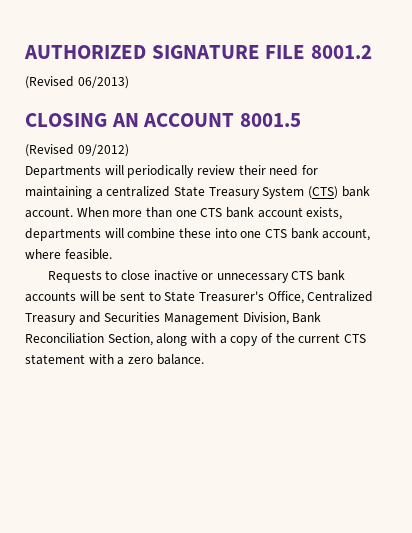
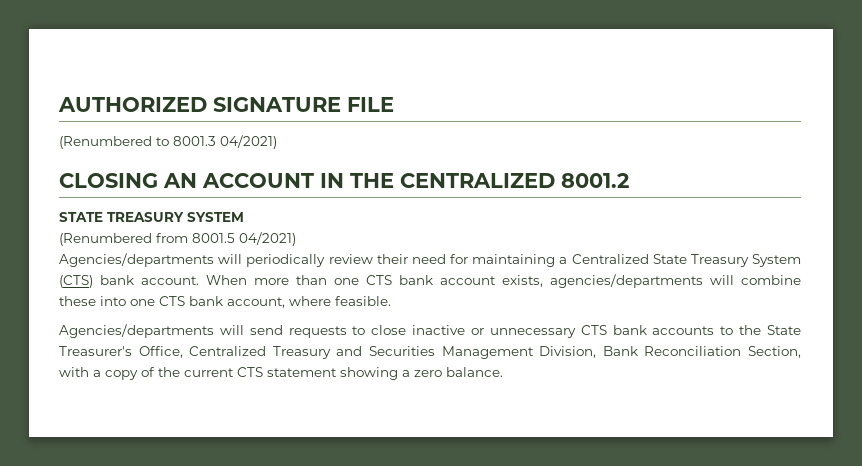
- AUTHORIZED SIGNATURE FILE 8001.2
- (Revised 06/2013)
+ AUTHORIZED SIGNATURE FILE
+ (Renumbered to 8001.3 04/2021)
- CLOSING AN ACCOUNT 8001.5
- (Revised 09/2012)
- Departments will periodically review their need for maintaining a centralized State Treasury System (CTS) bank account.
+ CLOSING AN ACCOUNT IN THE CENTRALIZED 8001.2
+ STATE TREASURY SYSTEM
+ (Renumbered from 8001.5 04/2021)
+ Agencies/departments will periodically review their need for maintaining a Centralized State Treasury System (CTS) bank account.
- When more than one CTS bank account exists, departments will combine these into one CTS bank account, where feasible.
+ When more than one CTS bank account exists, agencies/departments will combine these into one CTS bank account, where feasible.
- Requests to close inactive or unnecessary CTS bank accounts will be sent to State Treasurer's Office, Centralized Treasury and Securities Management Division, Bank Reconciliation Section, along with a copy of the current CTS statement with a zero balance.
+ Agencies/departments will send requests to close inactive or unnecessary CTS bank accounts to the State Treasurer's Office, Centralized Treasury and Securities Management Division, Bank Reconciliation Section, with a copy of the current CTS statement showing a zero balance.

